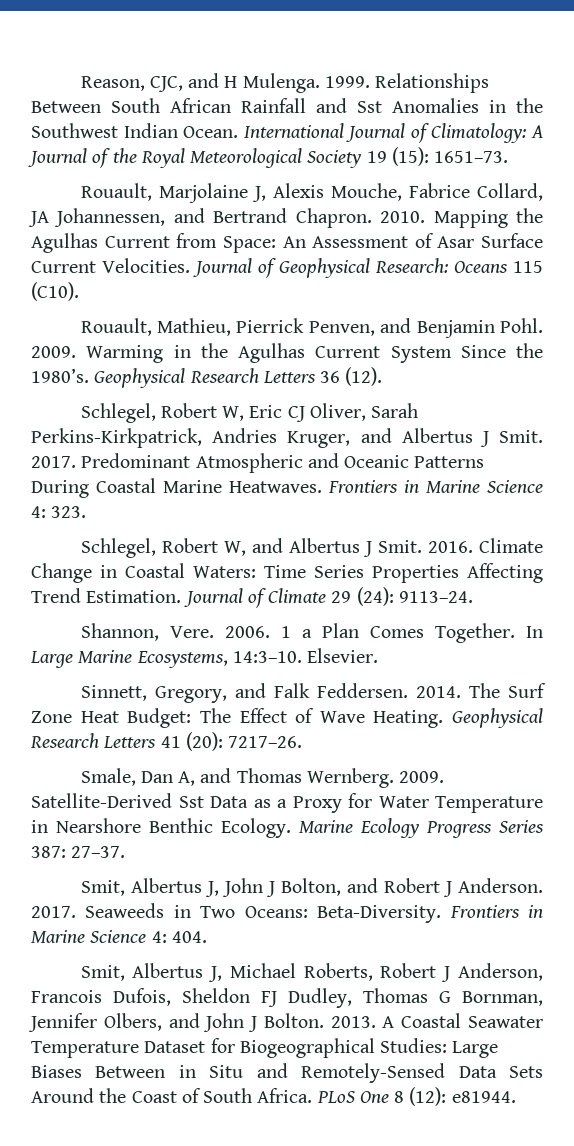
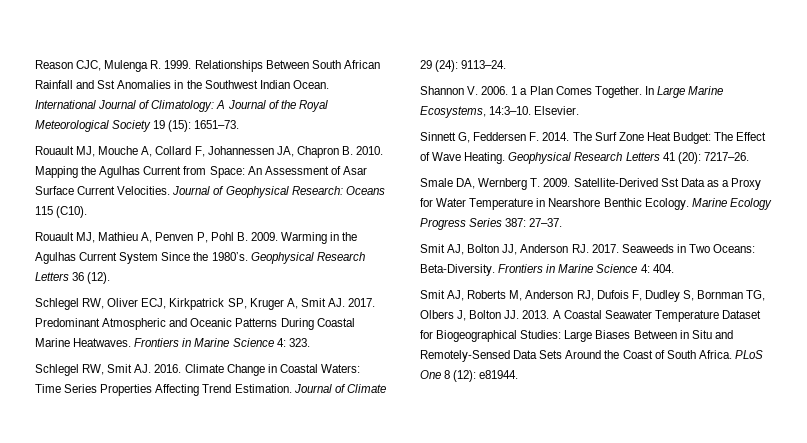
- Reason, CJC, and H Mulenga. 1999.
+ Reason CJC, Mulenga R. 1999.
- Rouault, Marjolaine J, Alexis Mouche, Fabrice Collard, JA Johannessen, and Bertrand Chapron. 2010.
+ Rouault MJ, Mouche A, Collard F, Johannessen JA, Chapron B. 2010.
- Rouault, Mathieu, Pierrick Penven, and Benjamin Pohl. 2009.
+ Rouault MJ, Mathieu A, Penven P, Pohl B. 2009.
- Schlegel, Robert W, Eric CJ Oliver, Sarah Perkins-Kirkpatrick, Andries Kruger, and Albertus J Smit. 2017.
+ Schlegel RW, Oliver ECJ, Kirkpatrick SP, Kruger A, Smit AJ. 2017.
- Schlegel, Robert W, and Albertus J Smit. 2016.
+ Schlegel RW, Smit AJ. 2016.
- Shannon, Vere. 2006.
+ Shannon V. 2006.
- Sinnett, Gregory, and Falk Feddersen. 2014.
+ Sinnett G, Feddersen F. 2014.
- Smale, Dan A, and Thomas Wernberg. 2009.
+ Smale DA, Wernberg T. 2009.
- Smit, Albertus J, John J Bolton, and Robert J Anderson. 2017.
+ Smit AJ, Bolton JJ, Anderson RJ. 2017.
- Smit, Albertus J, Michael Roberts, Robert J Anderson, Francois Dufois, Sheldon FJ Dudley, Thomas G Bornman, Jennifer Olbers, and John J Bolton. 2013.
+ Smit AJ, Roberts M, Anderson RJ, Dufois F, Dudley S, Bornman TG, Olbers J, Bolton JJ. 2013.

